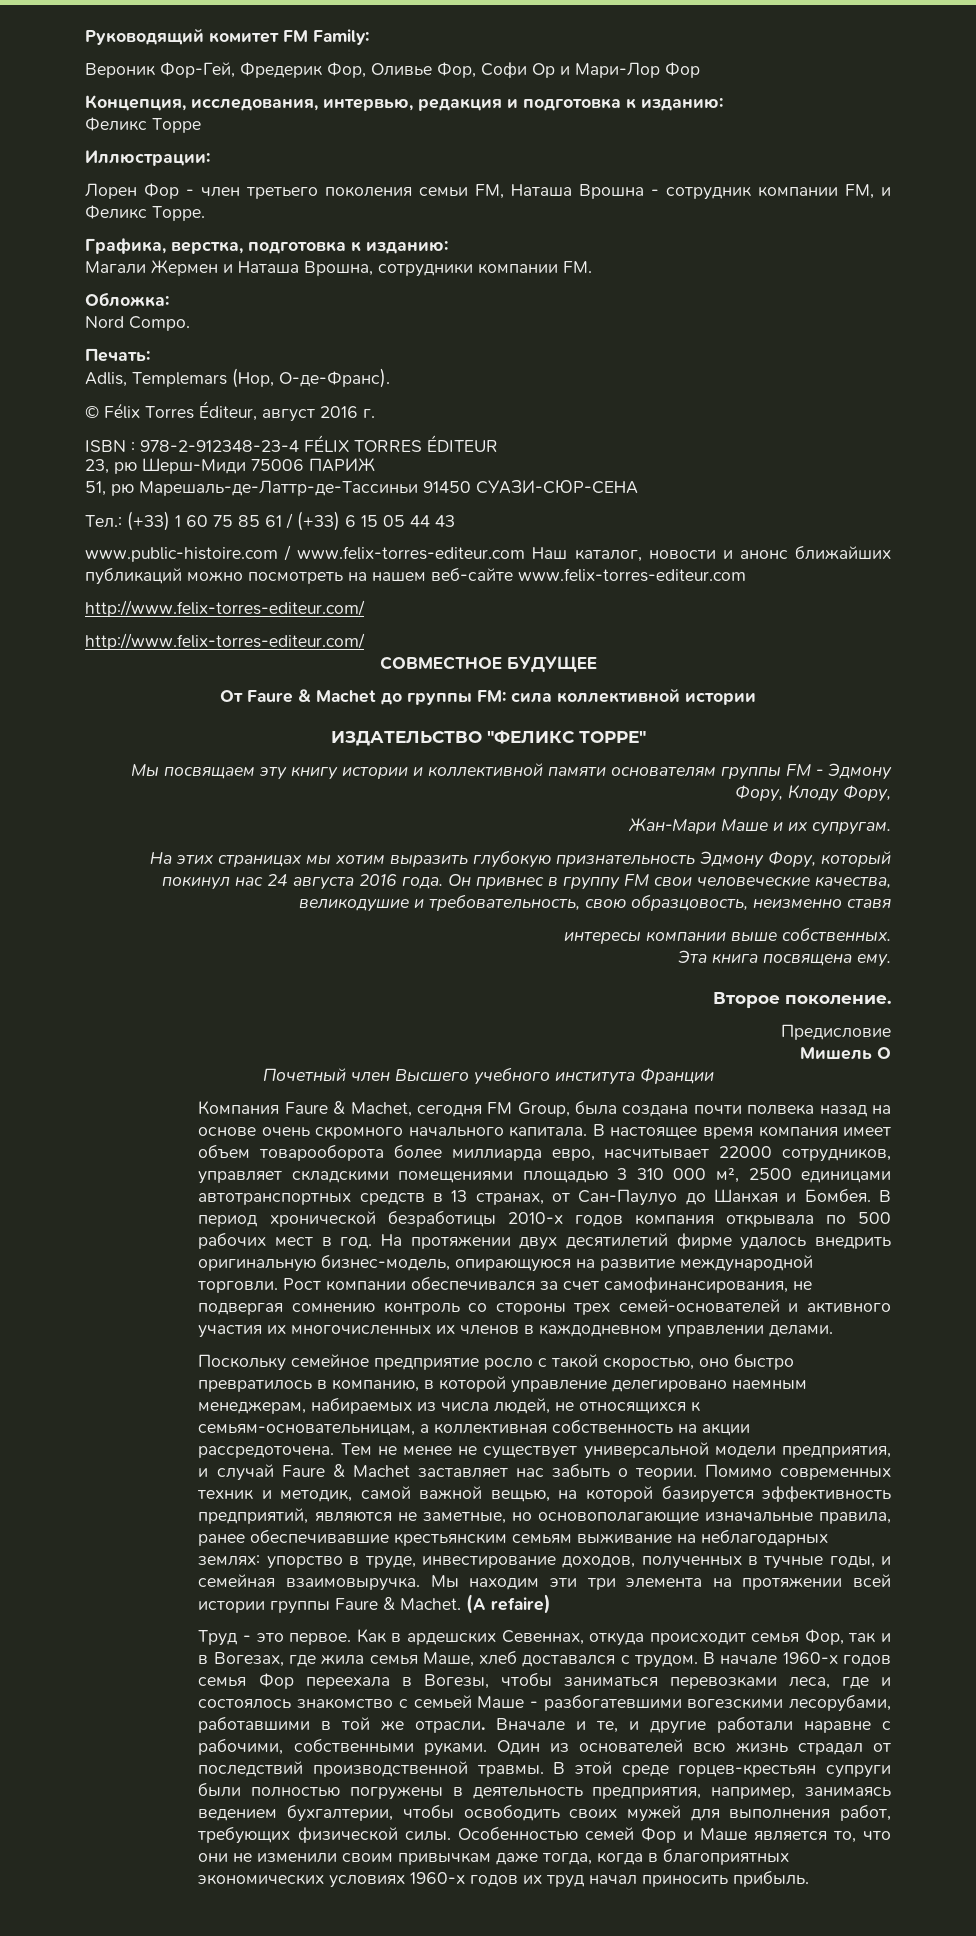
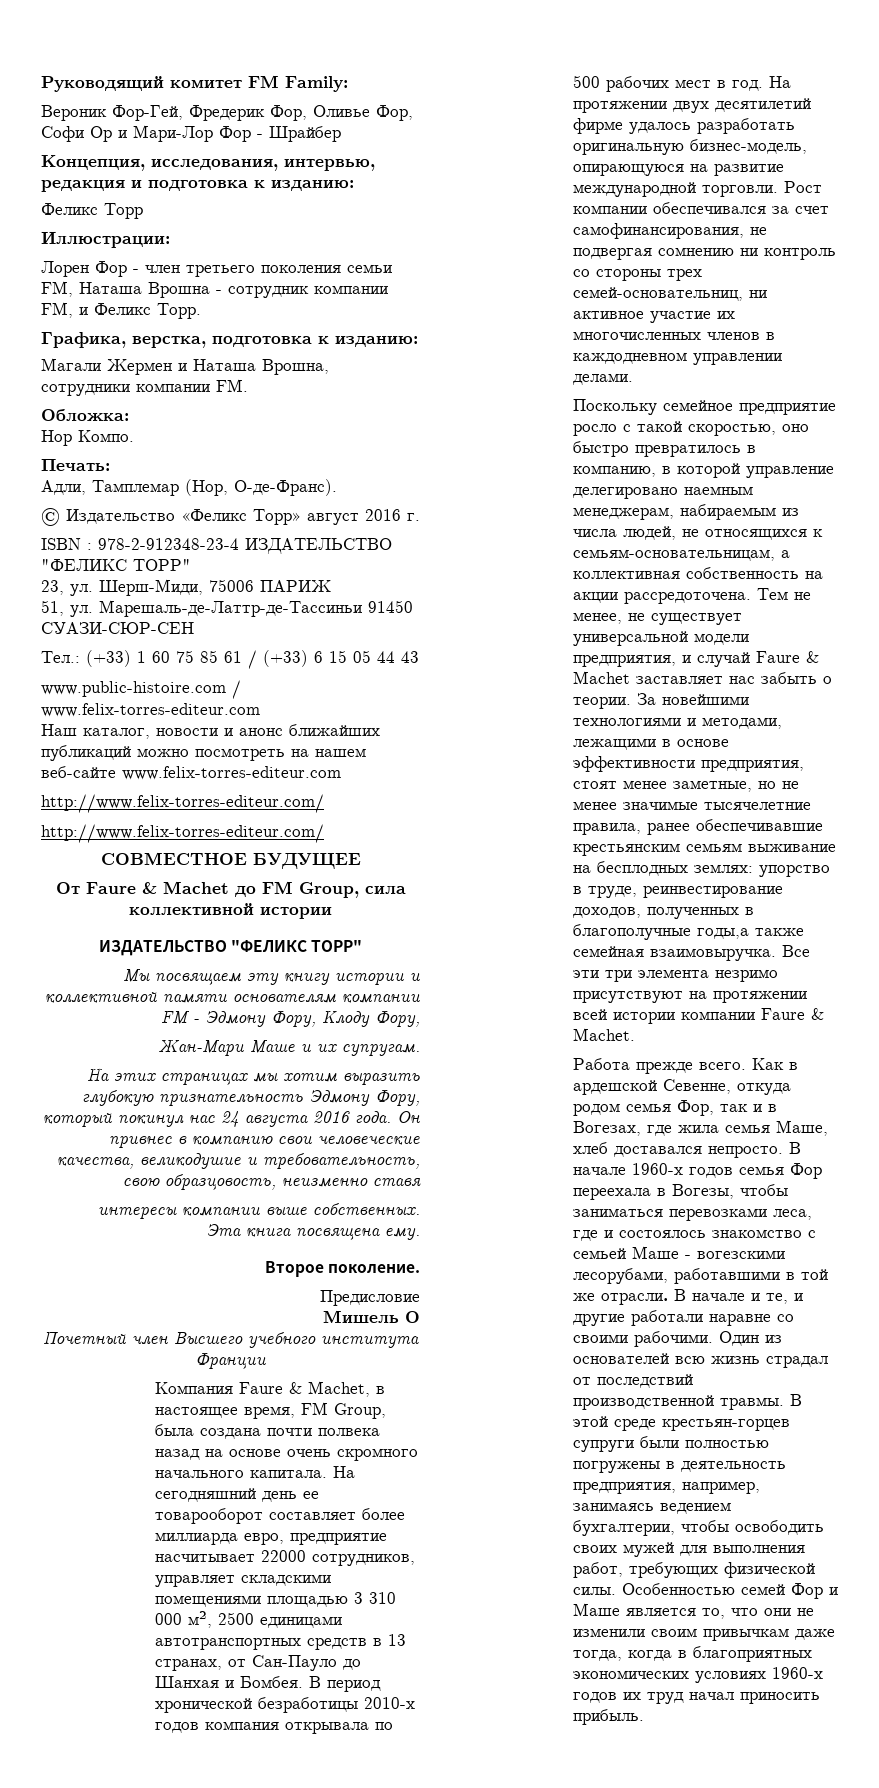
- Вероник Фор-Гей, Фредерик Фор, Оливье Фор, Софи Ор и Мари-Лор Фор
+ Вероник Фор-Гей, Фредерик Фор, Оливье Фор, Софи Ор и Мари-Лор Фор - Шрайбер
- Феликс Торре
+ Феликс Торр
- Лорен Фор - член третьего поколения семьи FM, Наташа Врошна - сотрудник компании FM, и Феликс Торре.
+ Лорен Фор - член третьего поколения семьи FM, Наташа Врошна - сотрудник компании FM, и Феликс Торр.
- Nord Compo.
+ Нор Компо.
- Adlis, Templemars (Нор, О-де-Франс).
+ Адли, Тамплемар (Нор, О-де-Франс).
- © Félix Torres Éditeur, август 2016 г.
+ © Издательство «Феликс Торр» август 2016 г.
- ISBN : 978-2-912348-23-4 FÉLIX TORRES ÉDITEUR
+ ISBN : 978-2-912348-23-4 ИЗДАТЕЛЬСТВО "ФЕЛИКС ТОРР"
- 23, рю Шерш-Миди 75006 ПАРИЖ
+ 23, ул. Шерш-Миди, 75006 ПАРИЖ
- 51, рю Марешаль-де-Латтр-де-Тассиньи 91450 СУАЗИ-СЮР-СЕНА
+ 51, ул. Марешаль-де-Латтр-де-Тассиньи 91450 СУАЗИ-СЮР-СЕН
- www.public-histoire.com / www.felix-torres-editeur.com Наш каталог, новости и анонс ближайших публикаций можно посмотреть на нашем веб-сайте www.felix-torres-editeur.com
+ www.public-histoire.com / www.felix-torres-editeur.com
+ Наш каталог, новости и анонс ближайших публикаций можно посмотреть на нашем веб-сайте www.felix-torres-editeur.com
- От Faure & Machet до группы FM: сила коллективной истории
- ИЗДАТЕЛЬСТВО "ФЕЛИКС ТОРРЕ"
+ От Faure & Machet до FM Group, сила коллективной истории
+ ИЗДАТЕЛЬСТВО "ФЕЛИКС ТОРР"
- Мы посвящаем эту книгу истории и коллективной памяти основателям группы FM - Эдмону Фору, Клоду Фору,
+ Мы посвящаем эту книгу истории и коллективной памяти основателям компании FM - Эдмону Фору, Клоду Фору,
- Он привнес в группу FM свои человеческие качества, великодушие и требовательность, свою образцовость, неизменно ставя
+ Он привнес в компанию свои человеческие качества, великодушие и требовательность, свою образцовость, неизменно ставя
- Компания Faure & Machet, сегодня FM Group, была создана почти полвека назад на основе очень скромного начального капитала.
+ Компания Faure & Machet, в настоящее время, FM Group, была создана почти полвека назад на основе очень скромного начального капитала.
- В настоящее время компания имеет объем товарооборота более миллиарда евро, насчитывает 22000 сотрудников, управляет складскими помещениями площадью 3 310 000 м², 2500 единицами автотранспортных средств в 13 странах, от Сан-Паулуо до Шанхая и Бомбея.
+ На сегодняшний день ее товарооборот составляет более миллиарда евро, предприятие насчитывает 22000 сотрудников, управляет складскими помещениями площадью 3 310 000 м², 2500 единицами автотранспортных средств в 13 странах, от Сан-Пауло до Шанхая и Бомбея.
- На протяжении двух десятилетий фирме удалось внедрить оригинальную бизнес-модель, опирающуюся на развитие международной торговли.
+ На протяжении двух десятилетий фирме удалось разработать оригинальную бизнес-модель, опирающуюся на развитие международной торговли.
- Рост компании обеспечивался за счет самофинансирования, не подвергая сомнению контроль со стороны трех семей-основателей и активного участия их многочисленных их членов в каждодневном управлении делами.
+ Рост компании обеспечивался за счет самофинансирования, не подвергая сомнению ни контроль со стороны трех семей-основательниц, ни активное участие их многочисленных членов в каждодневном управлении делами.
- Поскольку семейное предприятие росло с такой скоростью, оно быстро превратилось в компанию, в которой управление делегировано наемным менеджерам, набираемых из числа людей, не относящихся к семьям-основательницам, а коллективная собственность на акции рассредоточена.
+ Поскольку семейное предприятие росло с такой скоростью, оно быстро превратилось в компанию, в которой управление делегировано наемным менеджерам, набираемым из числа людей, не относящихся к семьям-основательницам, а коллективная собственность на акции рассредоточена.
- Тем не менее не существует универсальной модели предприятия, и случай Faure & Machet заставляет нас забыть о теории.
+ Тем не менее, не существует универсальной модели предприятия, и случай Faure & Machet заставляет нас забыть о теории.
- Помимо современных техник и методик, самой важной вещью, на которой базируется эффективность предприятий, являются не заметные, но основополагающие изначальные правила, ранее обеспечивавшие крестьянским семьям выживание на неблагодарных землях: упорство в труде, инвестирование доходов, полученных в тучные годы, и семейная взаимовыручка. Мы находим эти три элемента на протяжении всей истории группы Faure & Machet. (A refaire)
- Труд - это первое. Как в ардешских Севеннах, откуда происходит семья Фор, так и в Вогезах, где жила семья Маше, хлеб доставался с трудом.
+ За новейшими технологиями и методами, лежащими в основе эффективности предприятия, стоят менее заметные, но не менее значимые тысячелетние правила, ранее обеспечивавшие крестьянским семьям выживание на бесплодных землях: упорство в труде, реинвестирование доходов, полученных в благополучные годы,а также семейная взаимовыручка. Все эти три элемента незримо присутствуют на протяжении всей истории компании Faure & Machet.
+ Работа прежде всего. Как в ардешской Севенне, откуда родом семья Фор, так и в Вогезах, где жила семья Маше, хлеб доставался непросто.
- В начале 1960-х годов семья Фор переехала в Вогезы, чтобы заниматься перевозками леса, где и состоялось знакомство с семьей Маше - разбогатевшими вогезскими лесорубами, работавшими в той же отрасли.
+ В начале 1960-х годов семья Фор переехала в Вогезы, чтобы заниматься перевозками леса, где и состоялось знакомство с семьей Маше - вогезскими лесорубами, работавшими в той же отрасли.
- Вначале и те, и другие работали наравне с рабочими, собственными руками.
+ В начале и те, и другие работали наравне со своими рабочими.
- В этой среде горцев-крестьян супруги были полностью погружены в деятельность предприятия, например, занимаясь ведением бухгалтерии, чтобы освободить своих мужей для выполнения работ, требующих физической силы.
+ В этой среде крестьян-горцев супруги были полностью погружены в деятельность предприятия, например, занимаясь ведением бухгалтерии, чтобы освободить своих мужей для выполнения работ, требующих физической силы.

